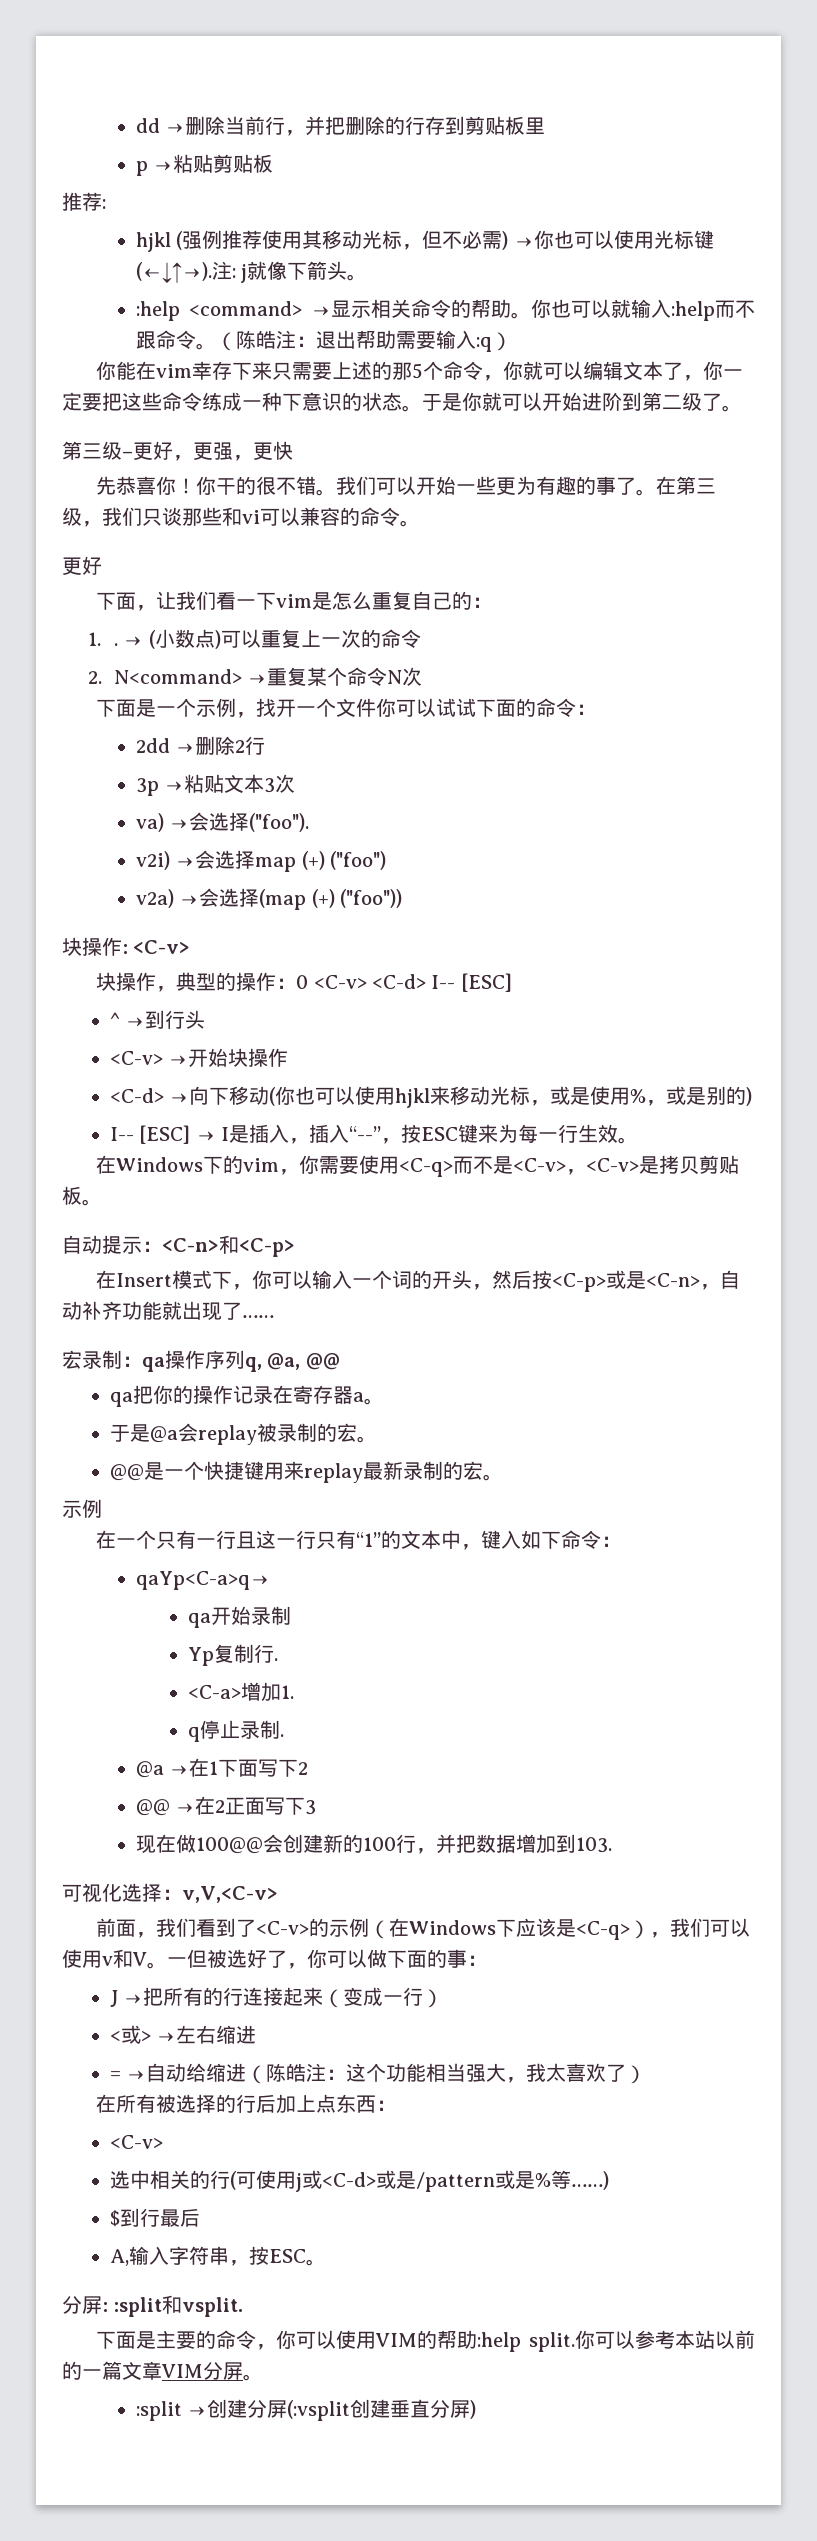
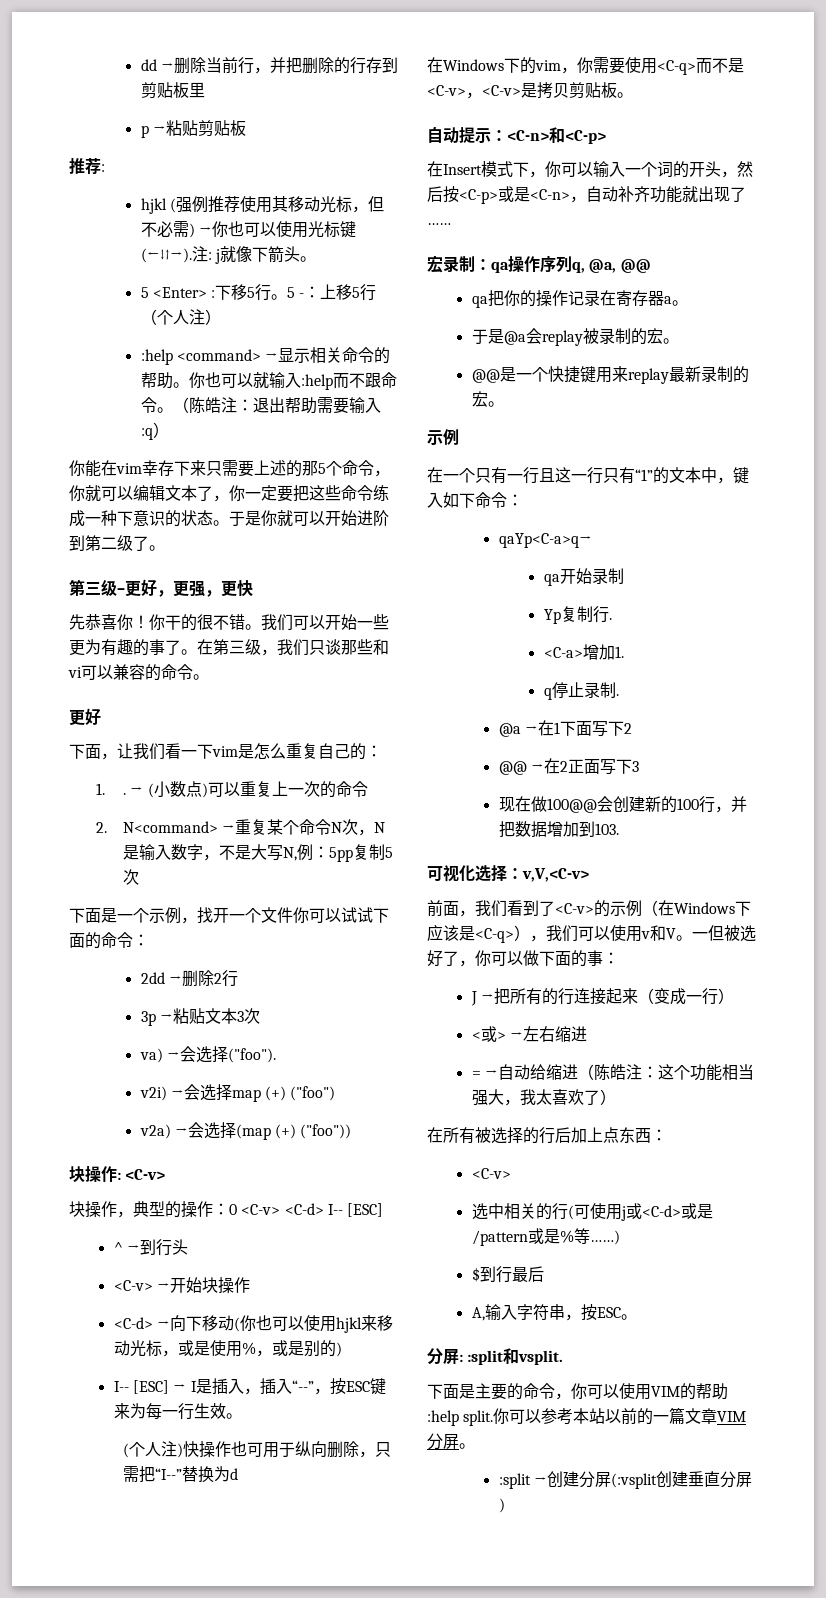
+ 5 <Enter> :下移5行。5 -：上移5行（个人注）
- 2. N<command> →重复某个命令N次
+ 2. N<command> →重复某个命令N次，N是输入数字，不是大写N,例：5pp复制5次
+ (个人注)快操作也可用于纵向删除，只需把“I--”替换为d

